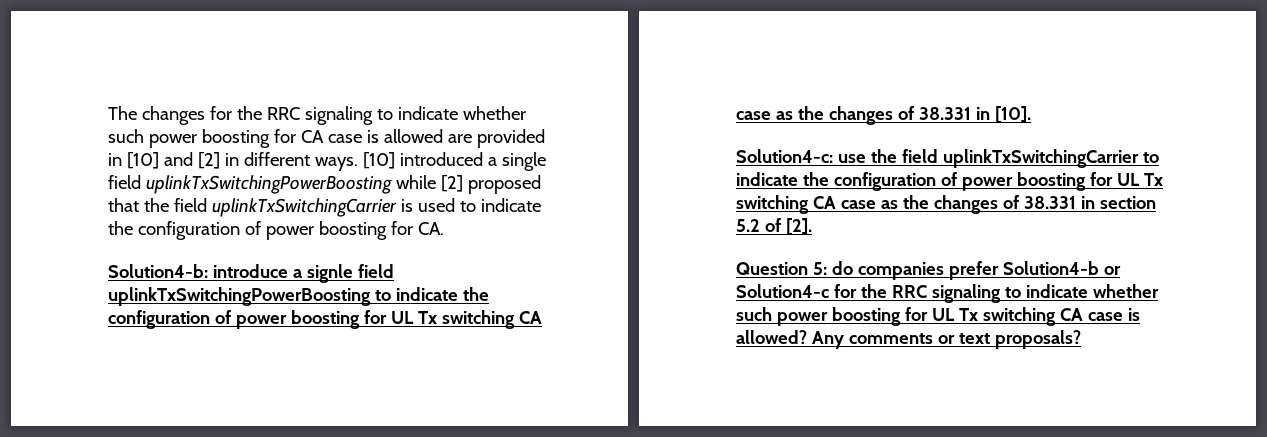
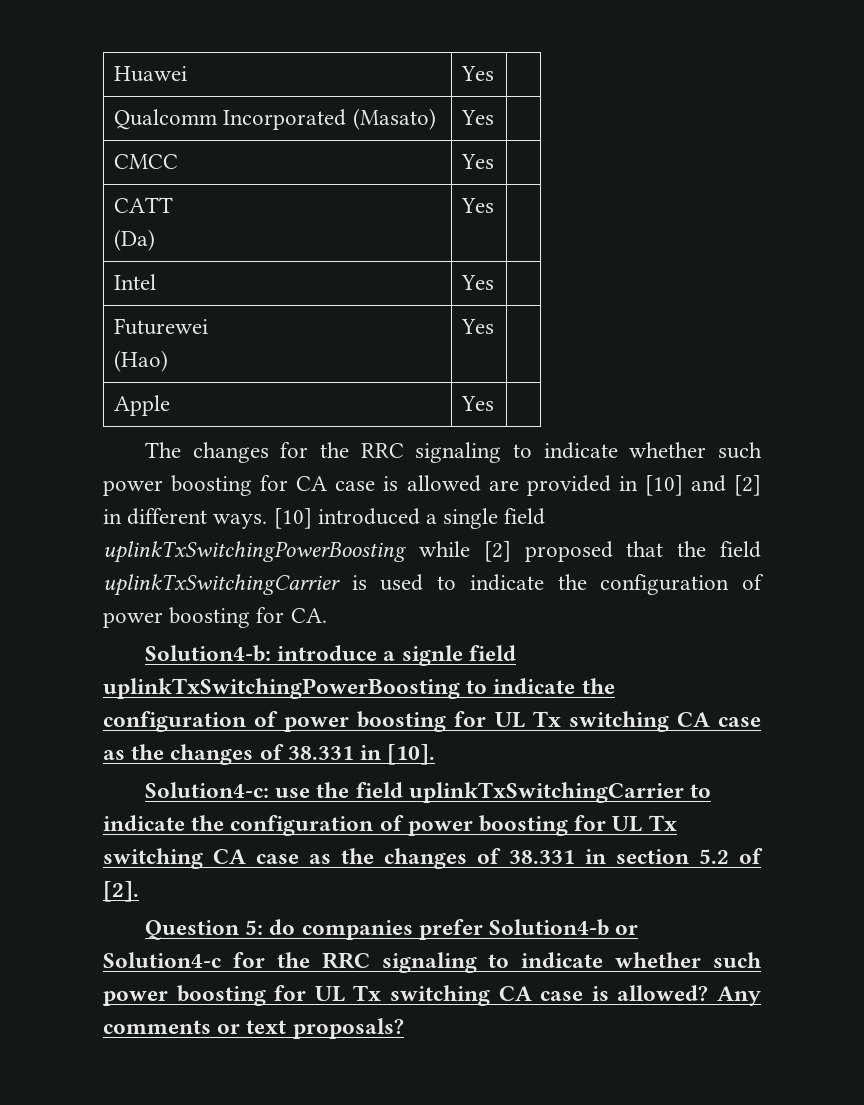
+ Huawei | Yes |
+ Qualcomm Incorporated (Masato) | Yes |
+ CMCC | Yes |
+ CATT
+ (Da) | Yes |
+ Intel | Yes |
+ Futurewei
+ (Hao) | Yes |
+ Apple | Yes |

